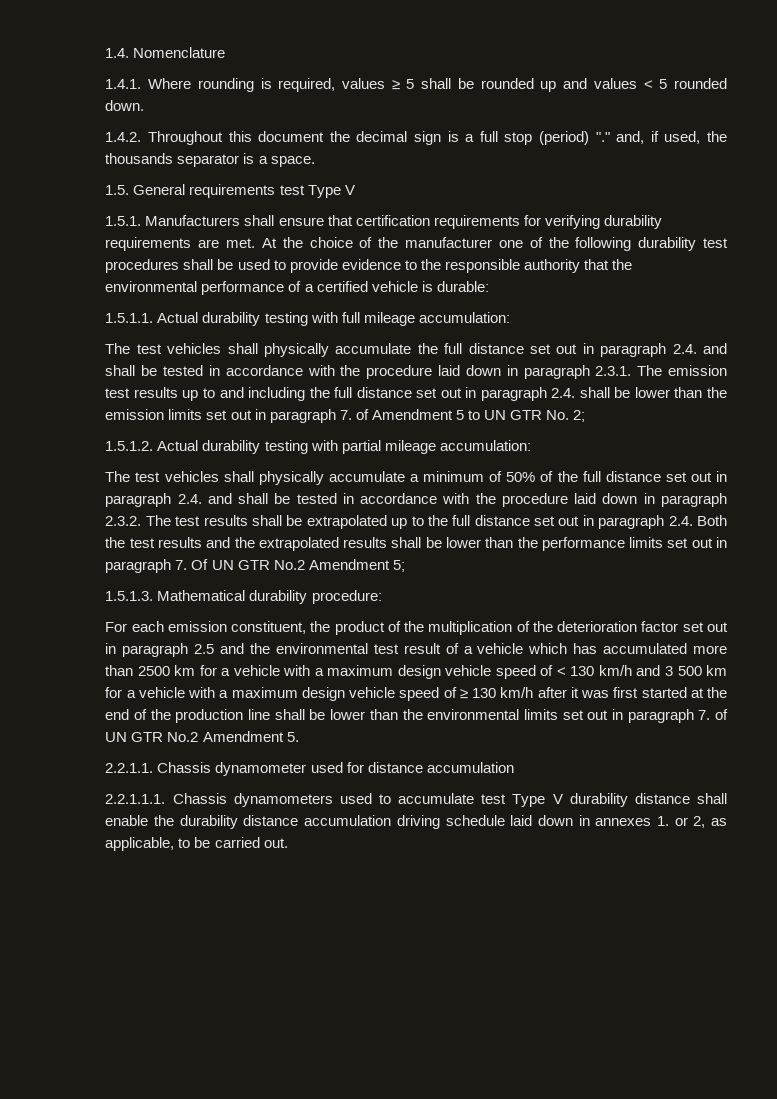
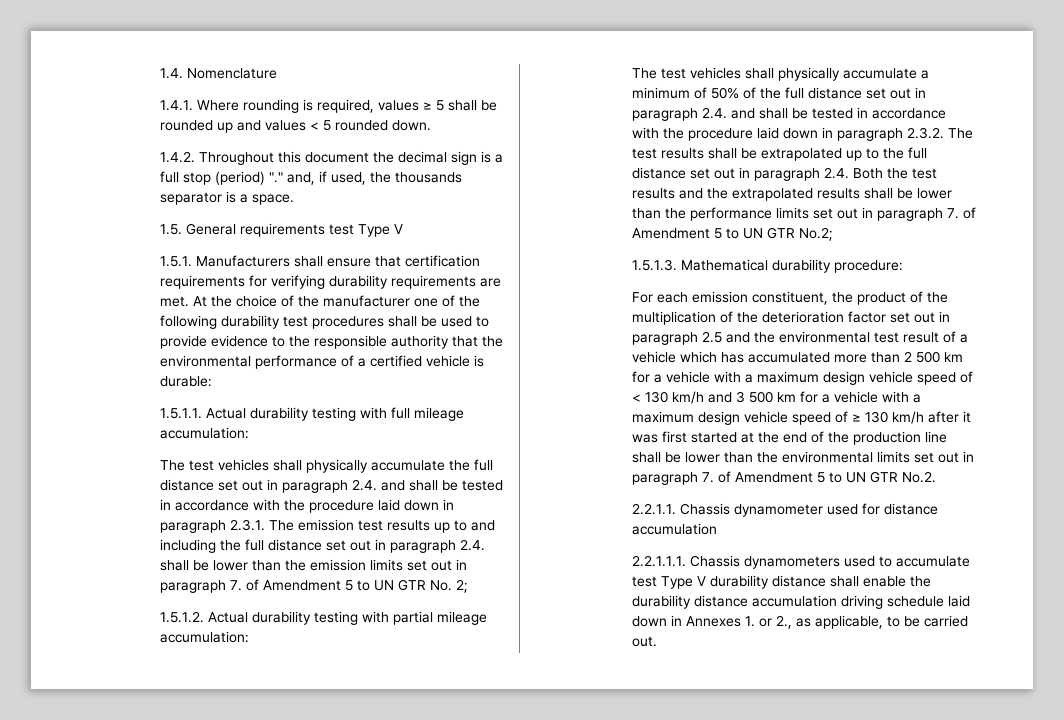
- The test vehicles shall physically accumulate a minimum of 50% of the full distance set out in paragraph 2.4. and shall be tested in accordance with the procedure laid down in paragraph 2.3.2. The test results shall be extrapolated up to the full distance set out in paragraph 2.4. Both the test results and the extrapolated results shall be lower than the performance limits set out in paragraph 7. Of UN GTR No.2 Amendment 5;
+ The test vehicles shall physically accumulate a minimum of 50% of the full distance set out in paragraph 2.4. and shall be tested in accordance with the procedure laid down in paragraph 2.3.2. The test results shall be extrapolated up to the full distance set out in paragraph 2.4. Both the test results and the extrapolated results shall be lower than the performance limits set out in paragraph 7. of Amendment 5 to UN GTR No.2;
- For each emission constituent, the product of the multiplication of the deterioration factor set out in paragraph 2.5 and the environmental test result of a vehicle which has accumulated more than 2500 km for a vehicle with a maximum design vehicle speed of < 130 km/h and 3 500 km for a vehicle with a maximum design vehicle speed of ≥ 130 km/h after it was first started at the end of the production line shall be lower than the environmental limits set out in paragraph 7. of UN GTR No.2 Amendment 5.
+ For each emission constituent, the product of the multiplication of the deterioration factor set out in paragraph 2.5 and the environmental test result of a vehicle which has accumulated more than 2 500 km for a vehicle with a maximum design vehicle speed of < 130 km/h and 3 500 km for a vehicle with a maximum design vehicle speed of ≥ 130 km/h after it was first started at the end of the production line shall be lower than the environmental limits set out in paragraph 7. of Amendment 5 to UN GTR No.2.
- 2.2.1.1.1. Chassis dynamometers used to accumulate test Type V durability distance shall enable the durability distance accumulation driving schedule laid down in annexes 1. or 2, as applicable, to be carried out.
+ 2.2.1.1.1. Chassis dynamometers used to accumulate test Type V durability distance shall enable the durability distance accumulation driving schedule laid down in Annexes 1. or 2., as applicable, to be carried out.

